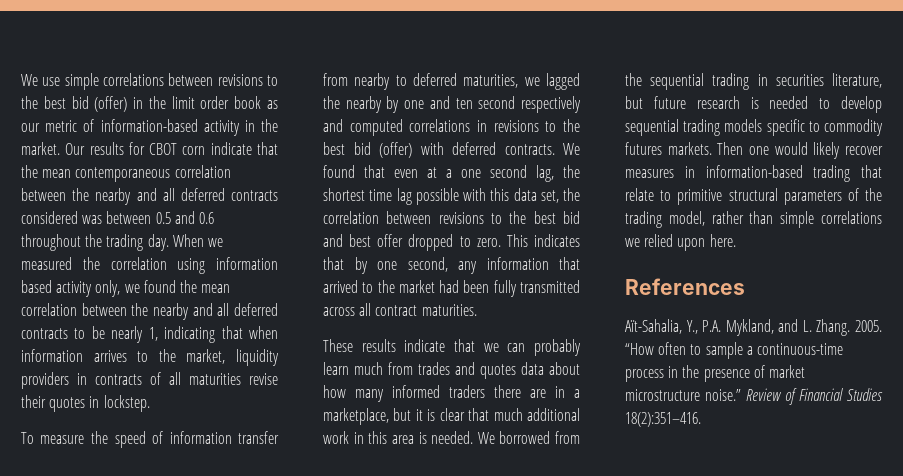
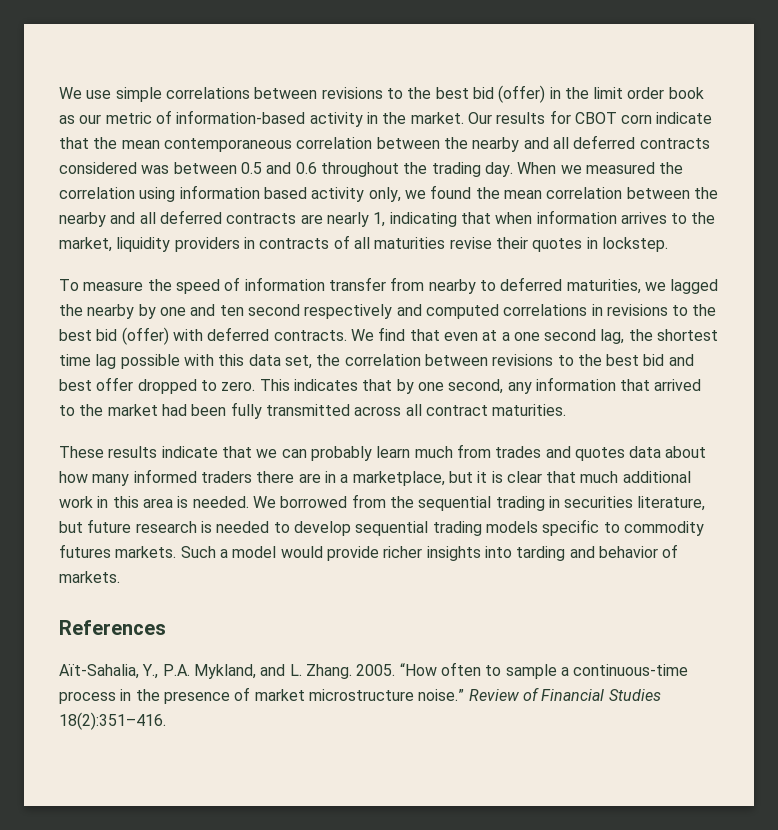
- When we measured the correlation using information based activity only, we found the mean correlation between the nearby and all deferred contracts to be nearly 1, indicating that when information arrives to the market, liquidity providers in contracts of all maturities revise their quotes in lockstep.
+ When we measured the correlation using information based activity only, we found the mean correlation between the nearby and all deferred contracts are nearly 1, indicating that when information arrives to the market, liquidity providers in contracts of all maturities revise their quotes in lockstep.
- We found that even at a one second lag, the shortest time lag possible with this data set, the correlation between revisions to the best bid and best offer dropped to zero.
+ We find that even at a one second lag, the shortest time lag possible with this data set, the correlation between revisions to the best bid and best offer dropped to zero.
- Then one would likely recover measures in information-based trading that relate to primitive structural parameters of the trading model, rather than simple correlations we relied upon here.
+ Such a model would provide richer insights into tarding and behavior of markets.

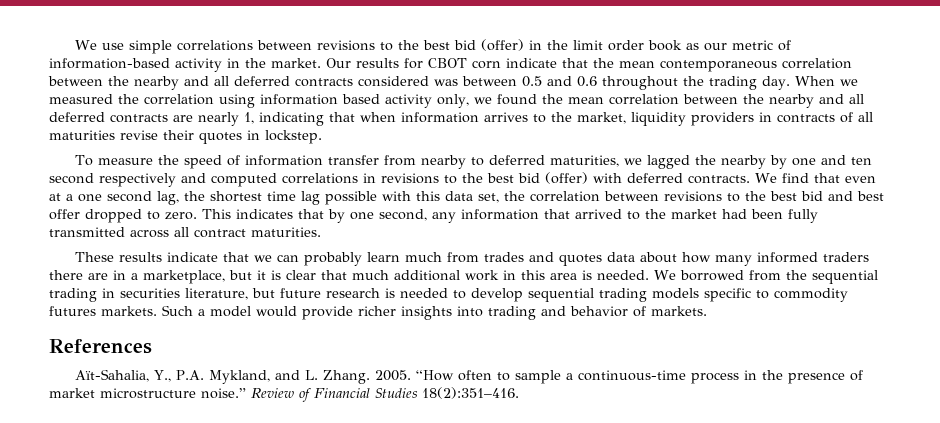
- Such a model would provide richer insights into tarding and behavior of markets.
+ Such a model would provide richer insights into trading and behavior of markets.

